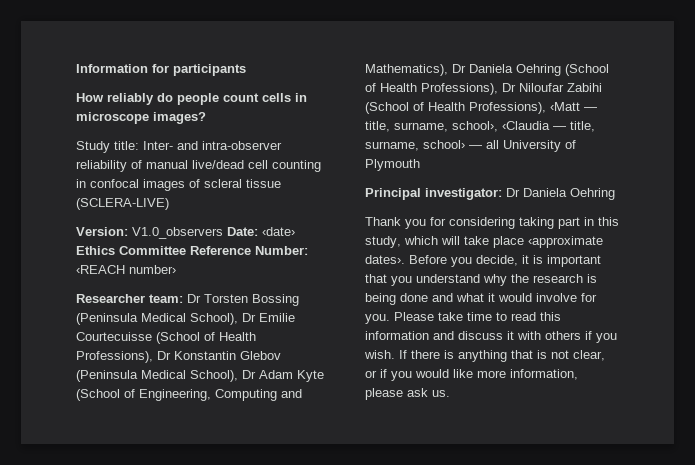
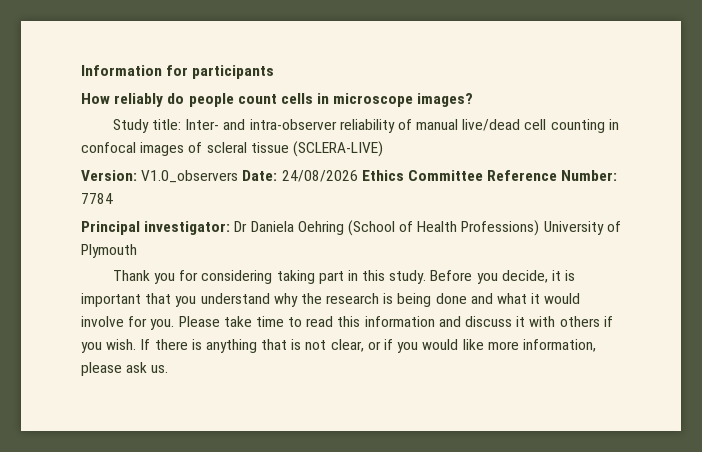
- Version: V1.0_observers Date: ‹date› Ethics Committee Reference Number: ‹REACH number›
- Researcher team: Dr Torsten Bossing (Peninsula Medical School), Dr Emilie Courtecuisse (School of Health Professions), Dr Konstantin Glebov (Peninsula Medical School), Dr Adam Kyte (School of Engineering, Computing and Mathematics), Dr Daniela Oehring (School of Health Professions), Dr Niloufar Zabihi (School of Health Professions), ‹Matt — title, surname, school›, ‹Claudia — title, surname, school› — all University of Plymouth
- Principal investigator: Dr Daniela Oehring
+ Version: V1.0_observers Date: 24/08/2026 Ethics Committee Reference Number: 7784
+ Principal investigator: Dr Daniela Oehring (School of Health Professions) University of Plymouth
- Thank you for considering taking part in this study, which will take place ‹approximate dates›.
+ Thank you for considering taking part in this study.

